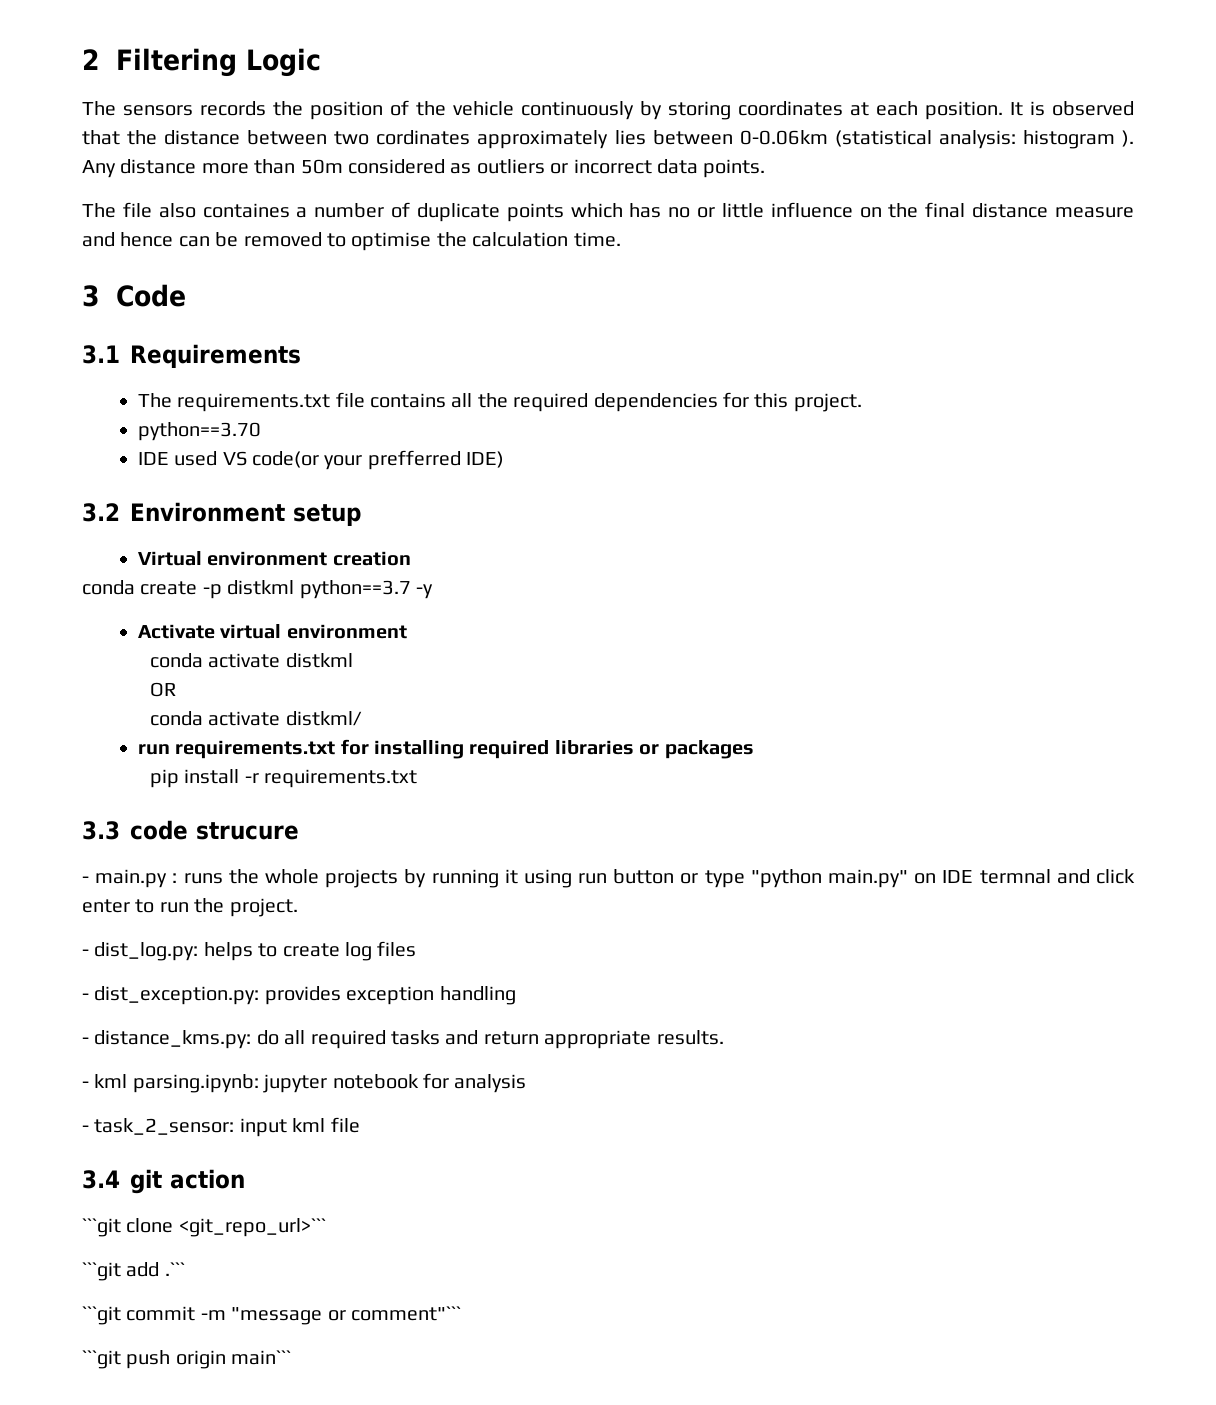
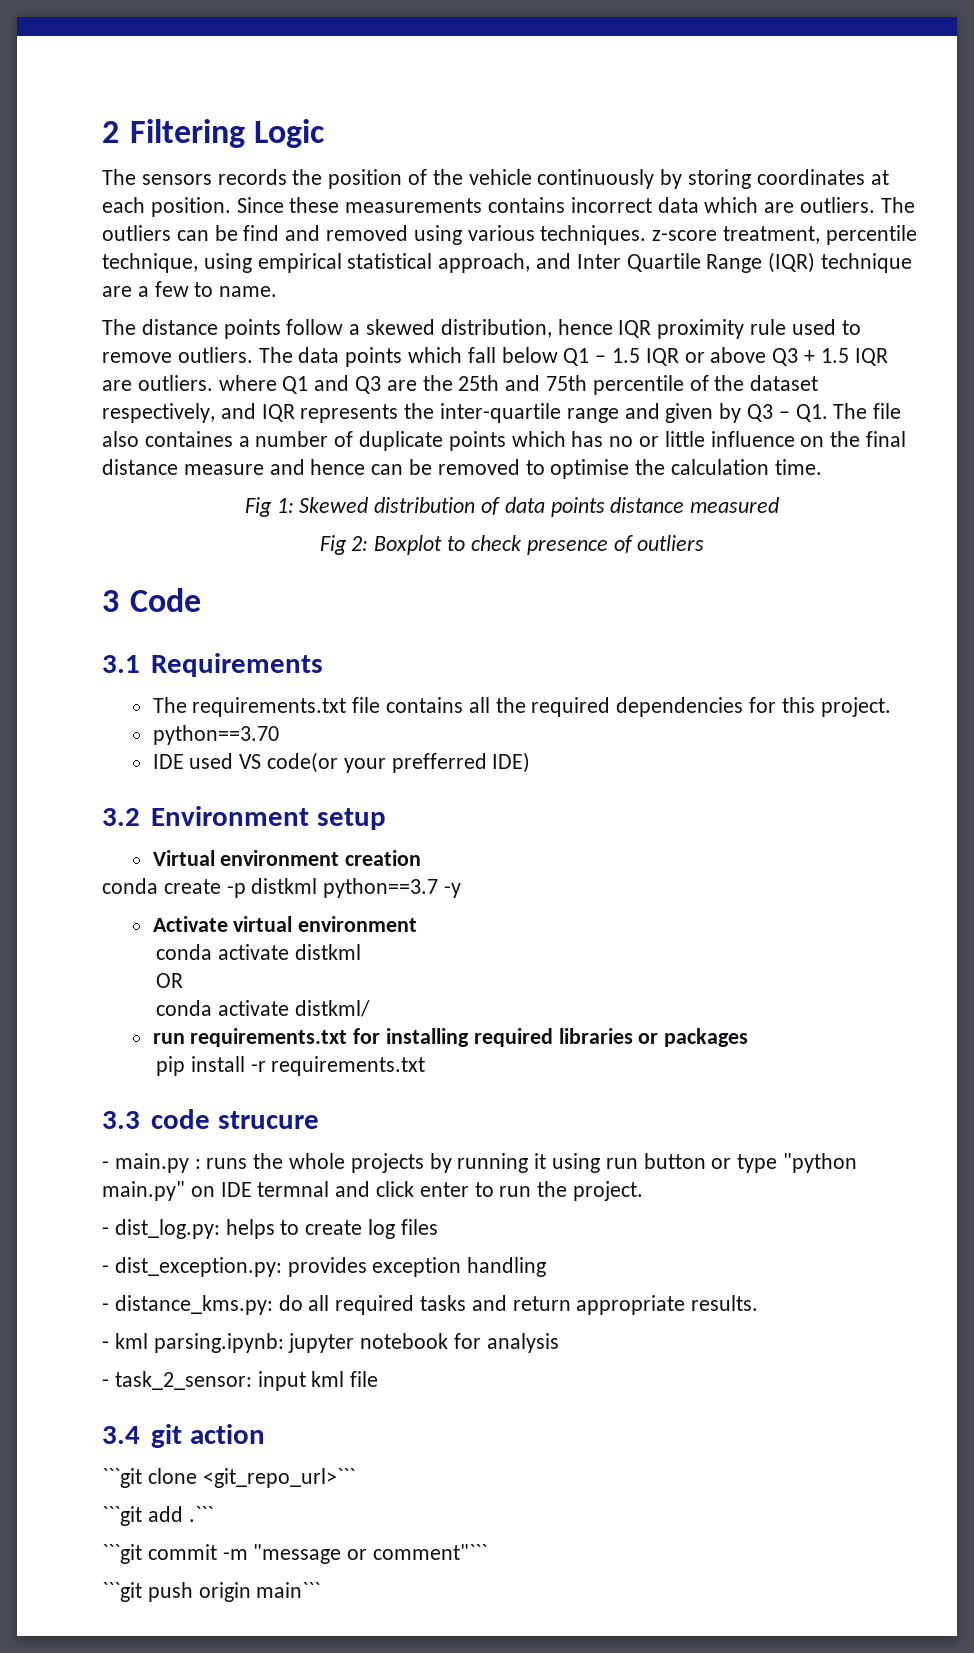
- It is observed that the distance between two cordinates approximately lies between 0-0.06km (statistical analysis: histogram ). Any distance more than 50m considered as outliers or incorrect data points.
- The file also containes a number of duplicate points which has no or little influence on the final distance measure and hence can be removed to optimise the calculation time.
+ Since these measurements contains incorrect data which are outliers. The outliers can be find and removed using various techniques. z-score treatment, percentile technique, using empirical statistical approach, and Inter Quartile Range (IQR) technique are a few to name.
+ The distance points follow a skewed distribution, hence IQR proximity rule used to remove outliers. The data points which fall below Q1 – 1.5 IQR or above Q3 + 1.5 IQR are outliers. where Q1 and Q3 are the 25th and 75th percentile of the dataset respectively, and IQR represents the inter-quartile range and given by Q3 – Q1. The file also containes a number of duplicate points which has no or little influence on the final distance measure and hence can be removed to optimise the calculation time.
+ Fig 1: Skewed distribution of data points distance measured
+ Fig 2: Boxplot to check presence of outliers

